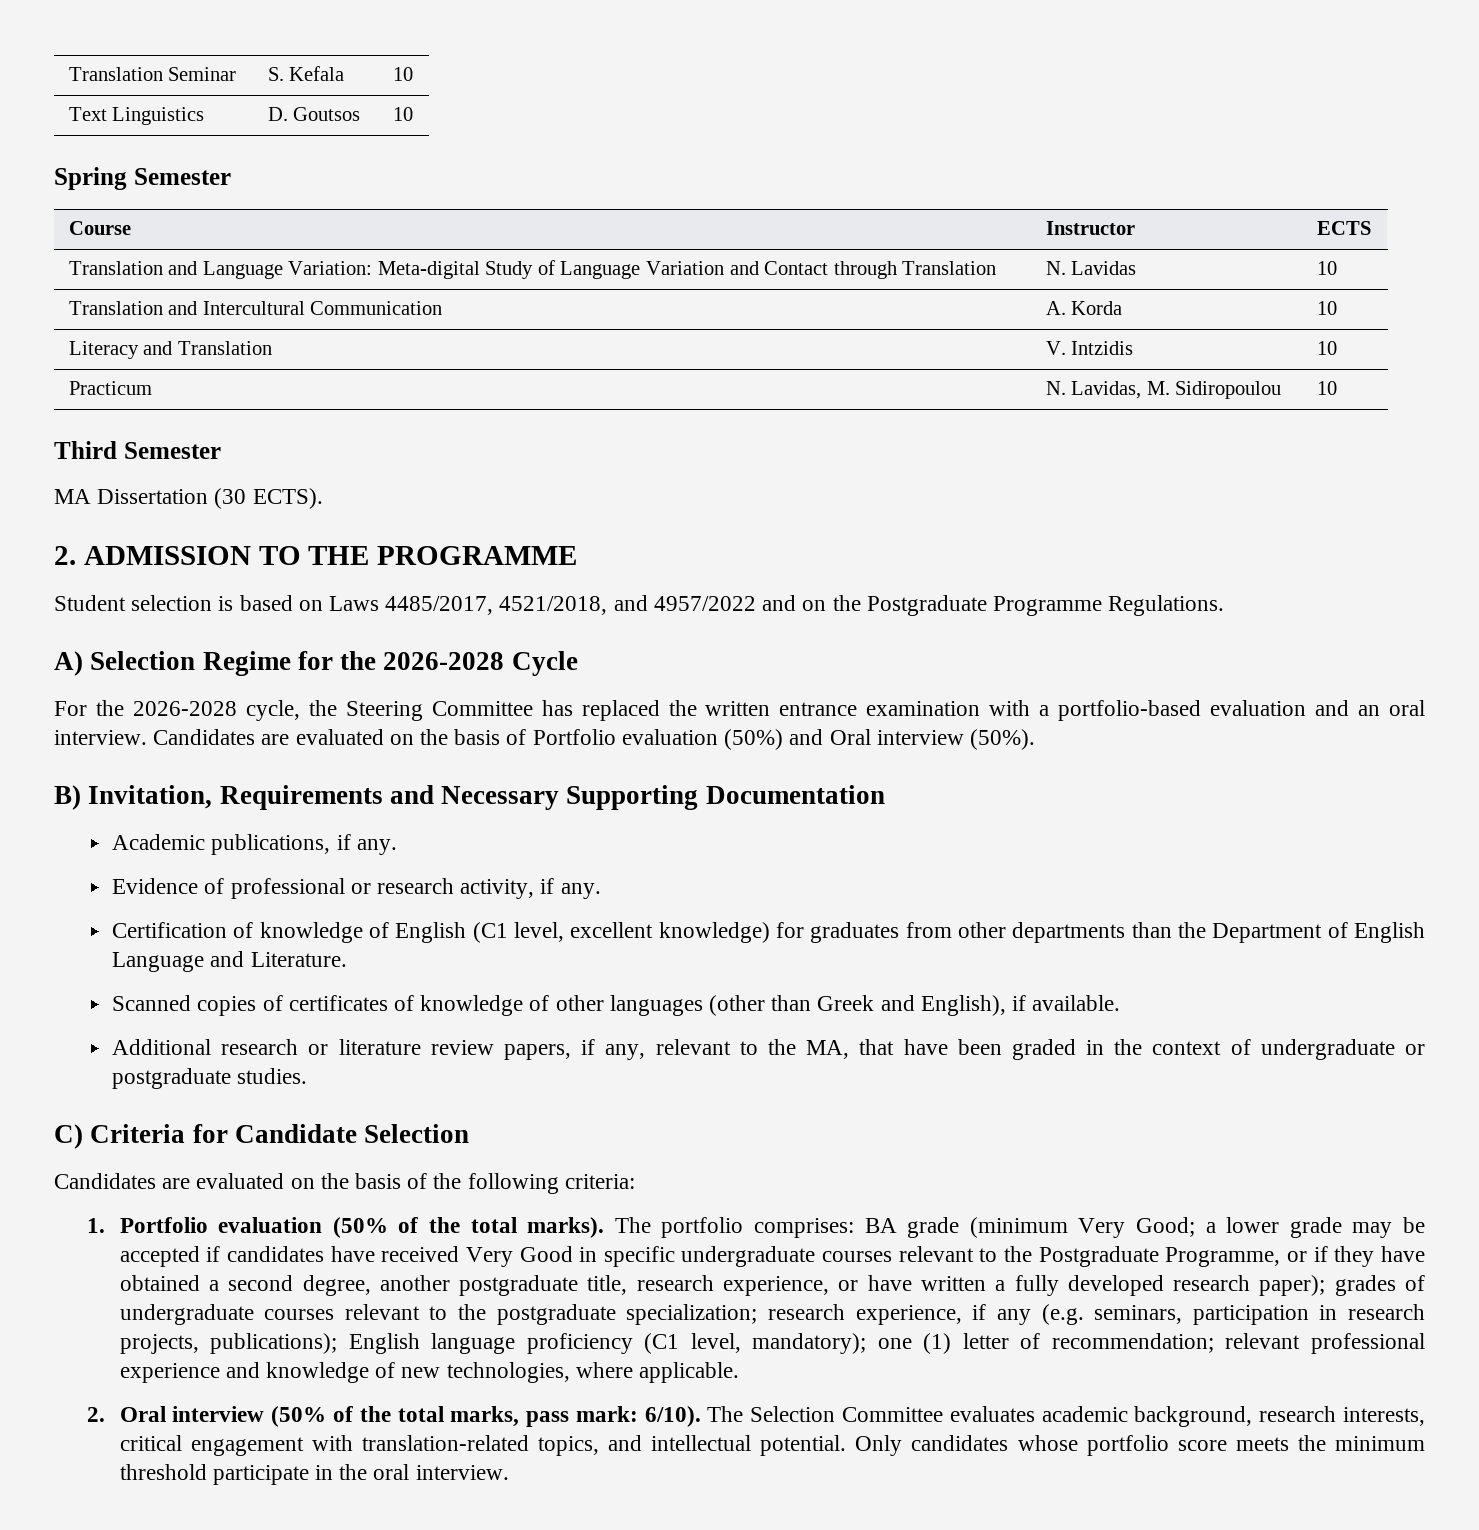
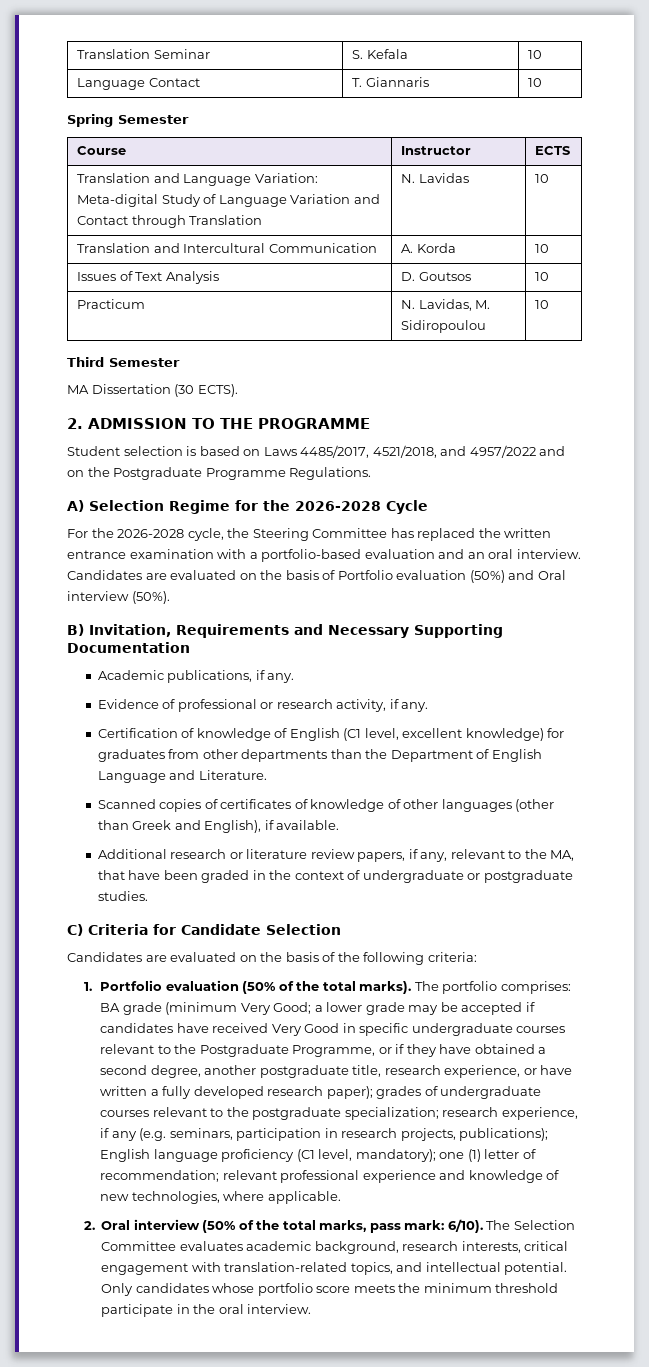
- Text Linguistics | D. Goutsos | 10
+ Language Contact | T. Giannaris | 10
- Literacy and Translation | V. Intzidis | 10
+ Issues of Text Analysis | D. Goutsos | 10

